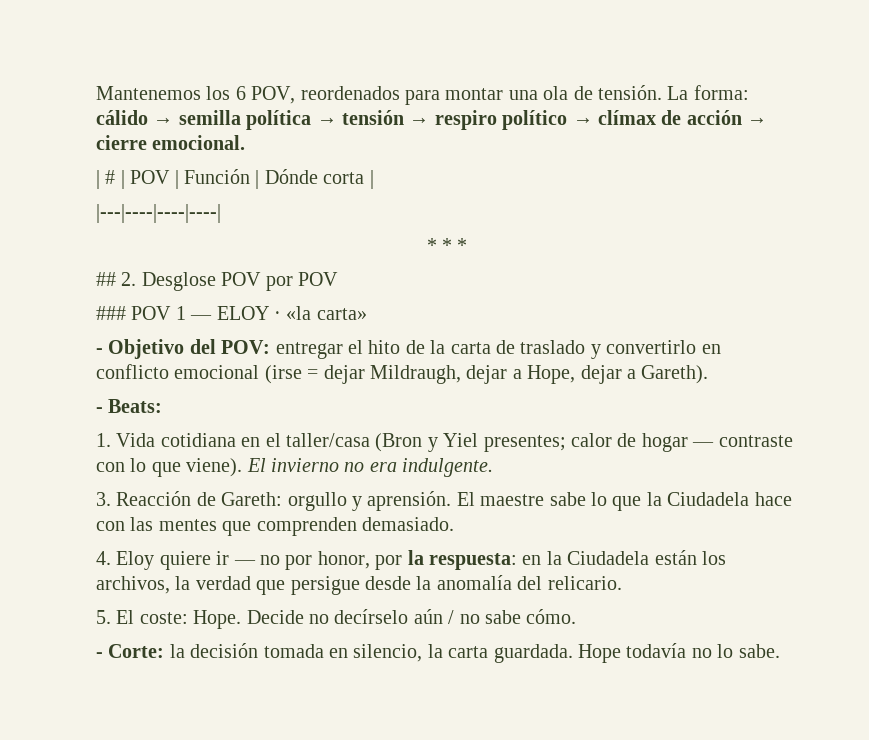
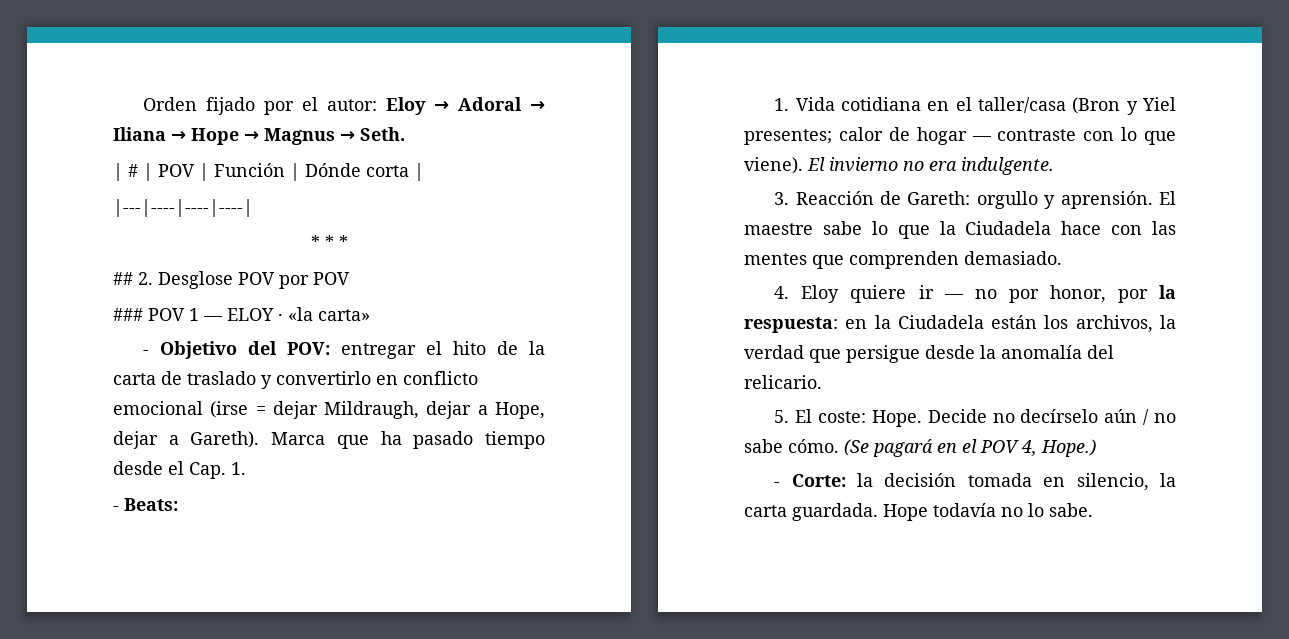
- Mantenemos los 6 POV, reordenados para montar una ola de tensión. La forma: cálido → semilla política → tensión → respiro político → clímax de acción → cierre emocional.
+ Orden fijado por el autor: Eloy → Adoral → Iliana → Hope → Magnus → Seth.
+ Marca que ha pasado tiempo desde el Cap. 1.
+ (Se pagará en el POV 4, Hope.)

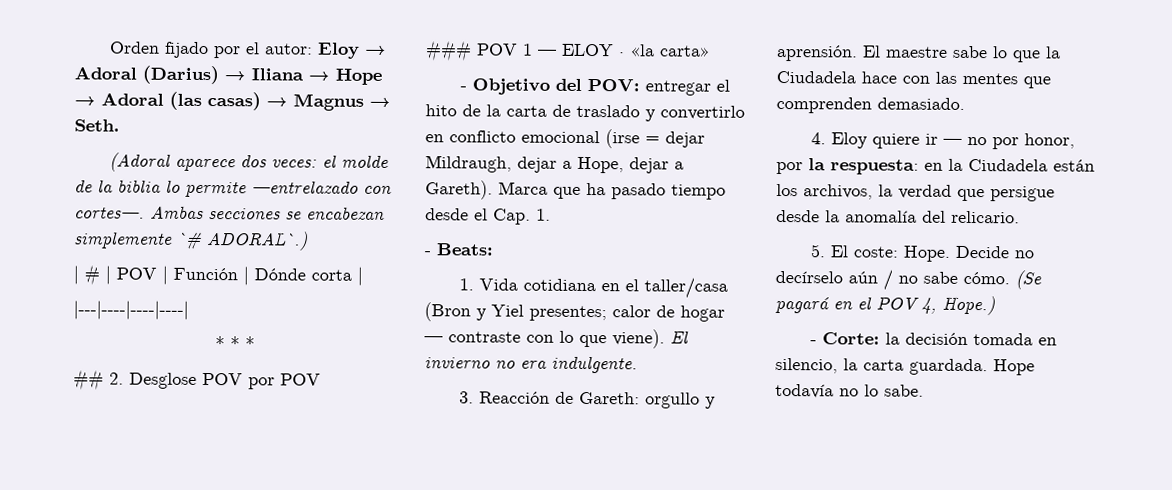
- Orden fijado por el autor: Eloy → Adoral → Iliana → Hope → Magnus → Seth.
+ Orden fijado por el autor: Eloy → Adoral (Darius) → Iliana → Hope → Adoral (las casas) → Magnus → Seth.
+ (Adoral aparece dos veces: el molde de la biblia lo permite —entrelazado con cortes—. Ambas secciones se encabezan simplemente `# ADORAL`.)

